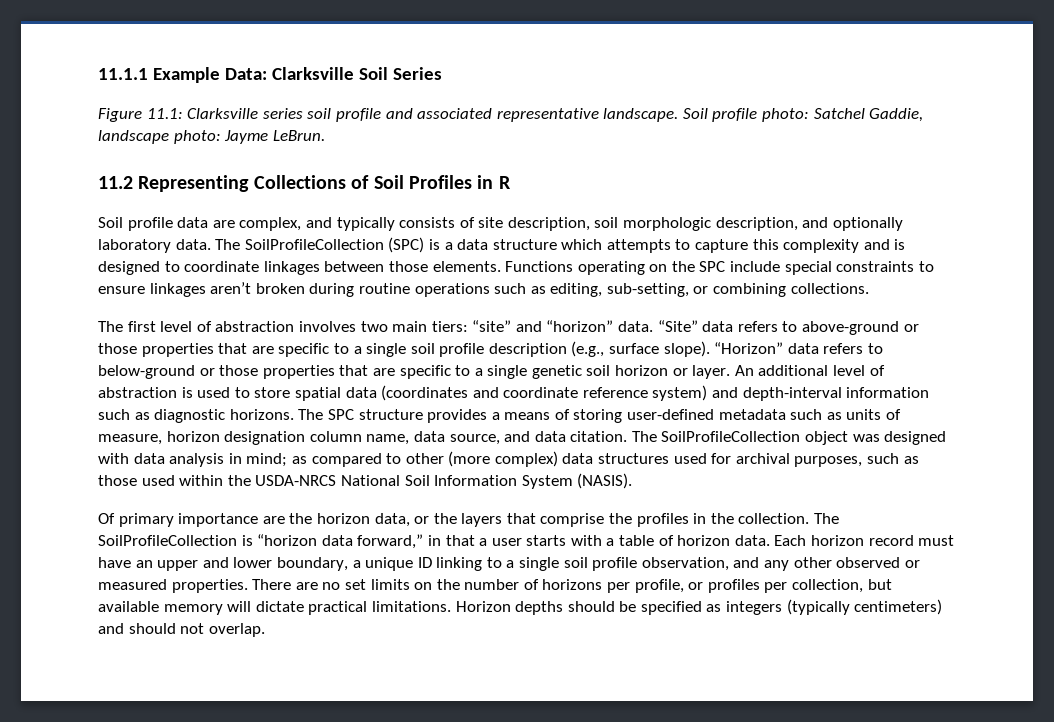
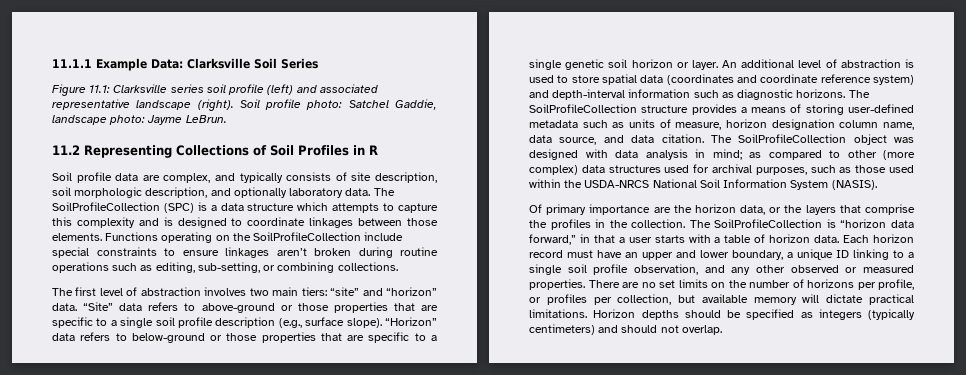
- Figure 11.1: Clarksville series soil profile and associated representative landscape.
+ Figure 11.1: Clarksville series soil profile (left) and associated representative landscape (right).
- Functions operating on the SPC include special constraints to ensure linkages aren’t broken during routine operations such as editing, sub-setting, or combining collections.
+ Functions operating on the SoilProfileCollection include special constraints to ensure linkages aren’t broken during routine operations such as editing, sub-setting, or combining collections.
- The SPC structure provides a means of storing user-defined metadata such as units of measure, horizon designation column name, data source, and data citation.
+ The SoilProfileCollection structure provides a means of storing user-defined metadata such as units of measure, horizon designation column name, data source, and data citation.

